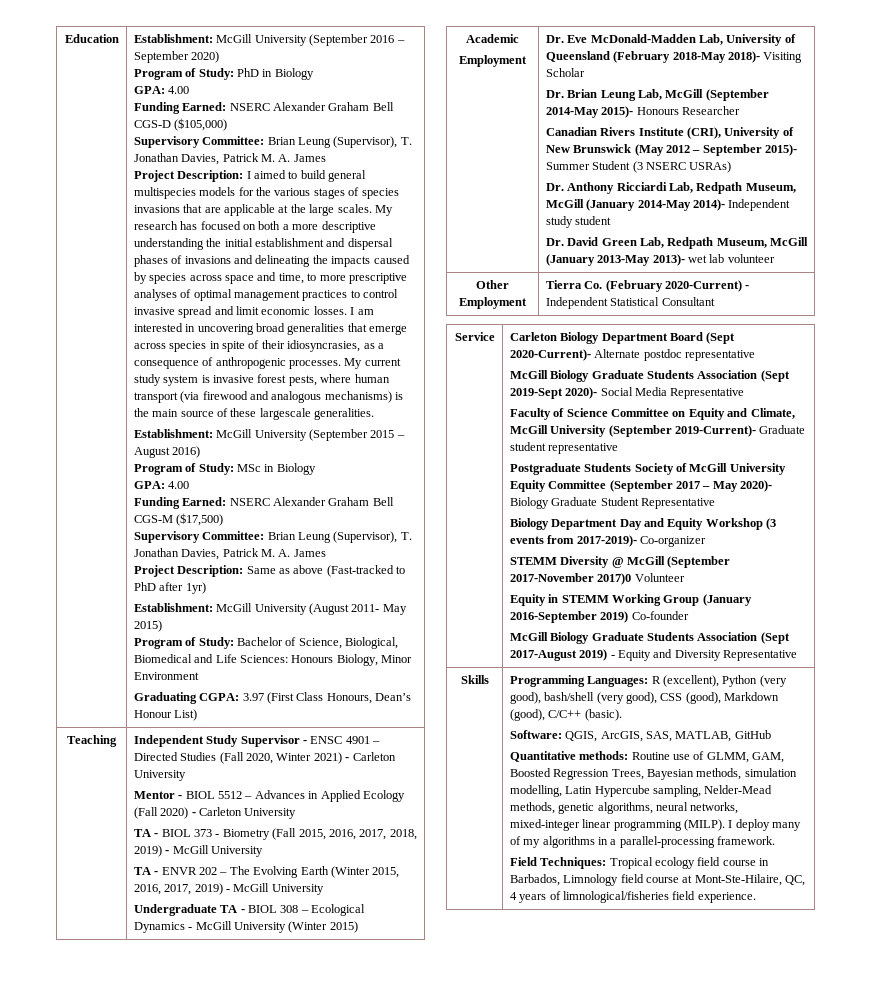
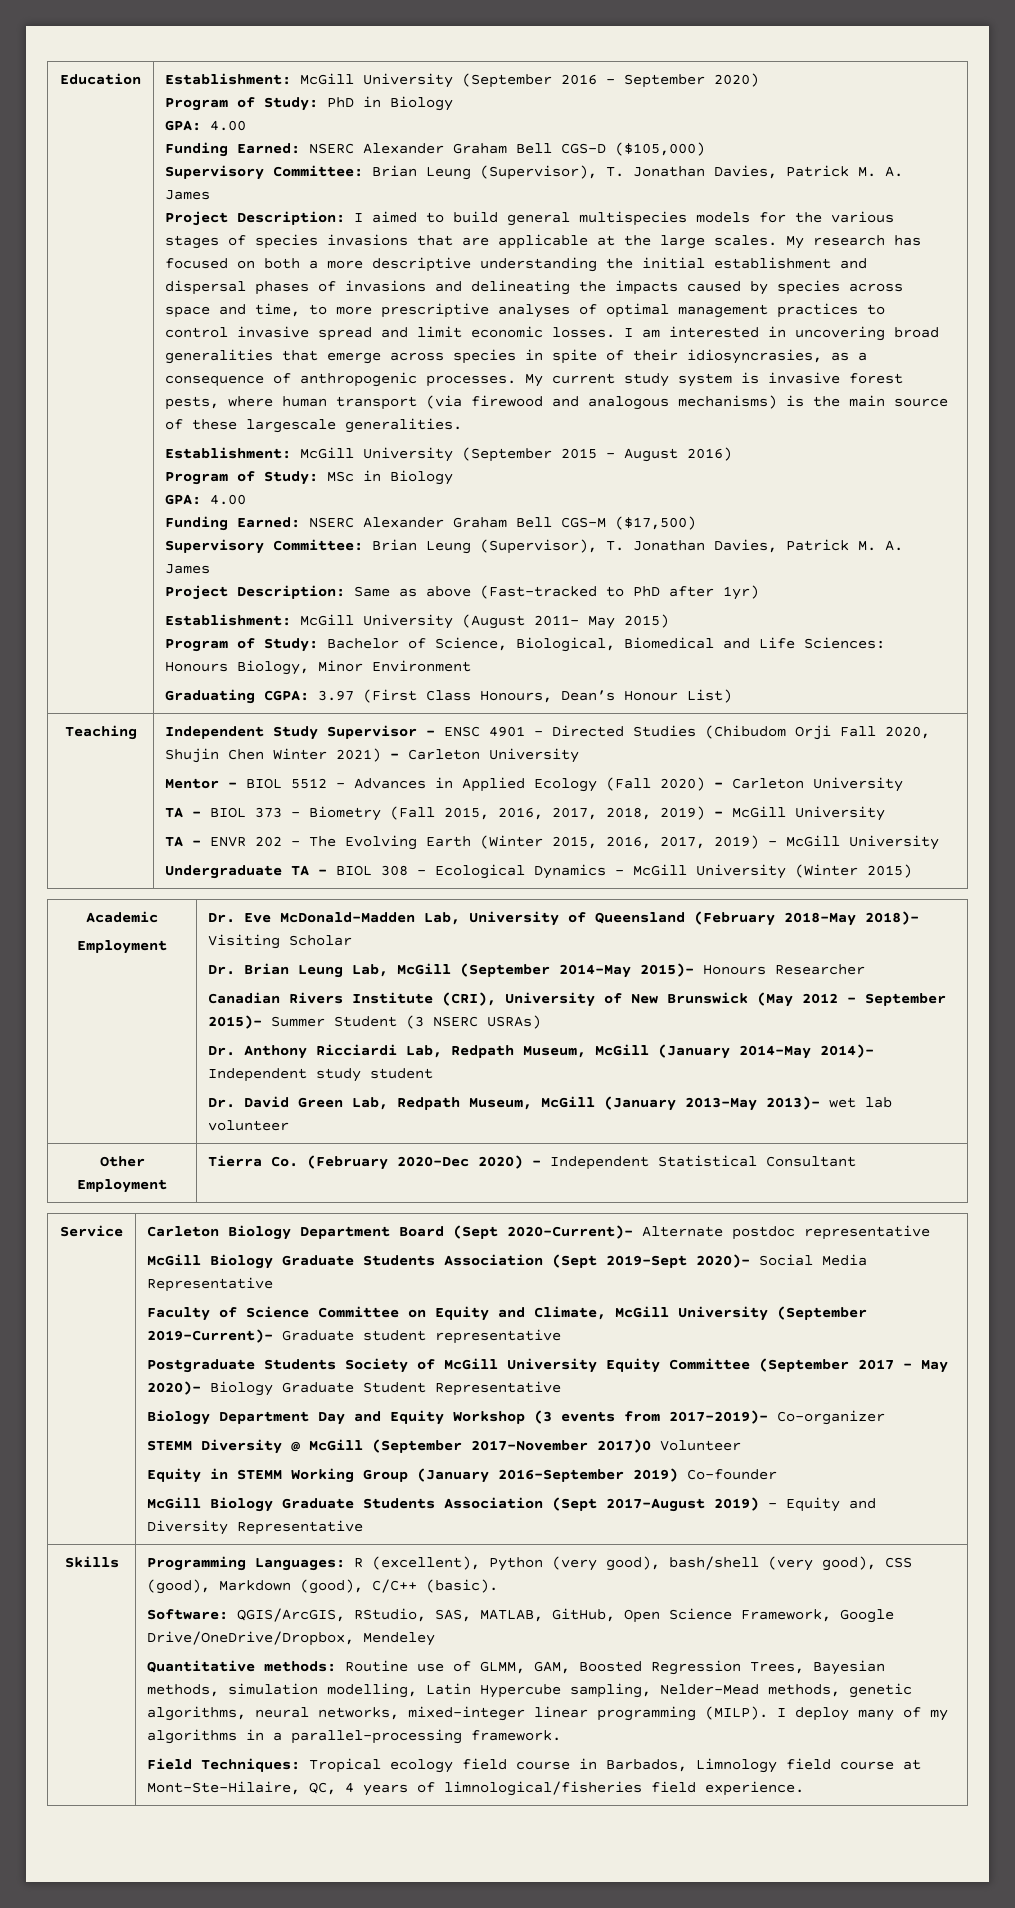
- Independent Study Supervisor - ENSC 4901 – Directed Studies (Fall 2020, Winter 2021) - Carleton University
+ Independent Study Supervisor - ENSC 4901 – Directed Studies (Chibudom Orji Fall 2020, Shujin Chen Winter 2021) - Carleton University
- Other Employment | Tierra Co. (February 2020-Current) - Independent Statistical Consultant
+ Other Employment | Tierra Co. (February 2020-Dec 2020) - Independent Statistical Consultant
- Software: QGIS, ArcGIS, SAS, MATLAB, GitHub
+ Software: QGIS/ArcGIS, RStudio, SAS, MATLAB, GitHub, Open Science Framework, Google Drive/OneDrive/Dropbox, Mendeley

